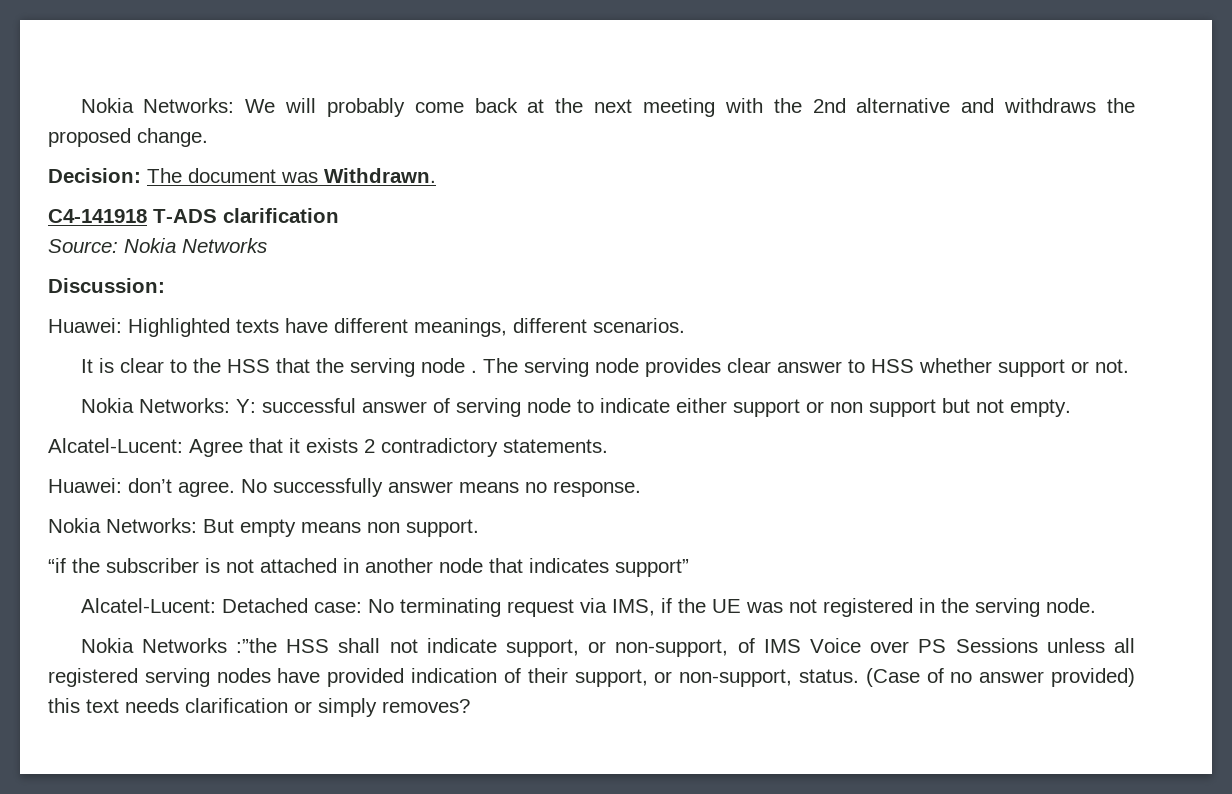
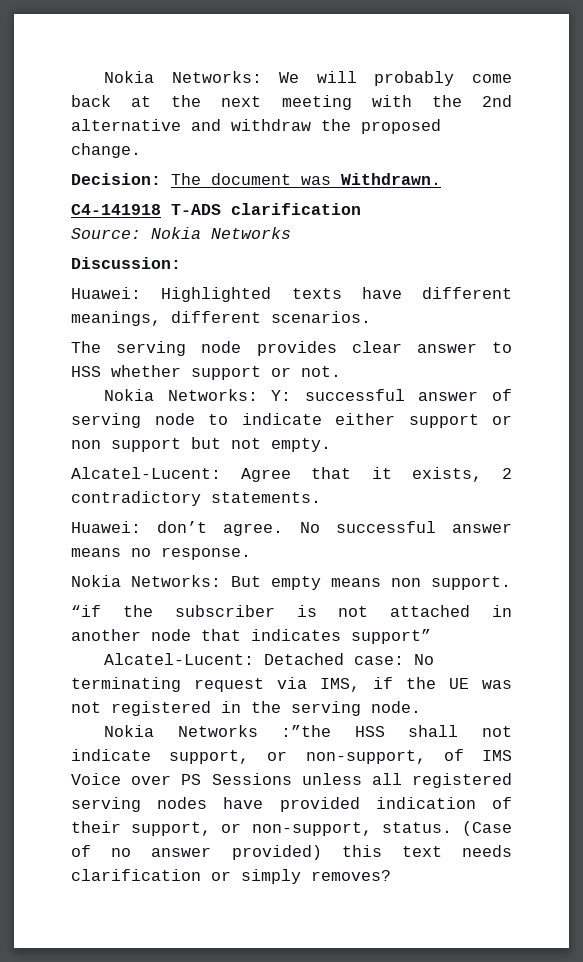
- Nokia Networks: We will probably come back at the next meeting with the 2nd alternative and withdraws the proposed change.
+ Nokia Networks: We will probably come back at the next meeting with the 2nd alternative and withdraw the proposed change.
- It is clear to the HSS that the serving node .
- Alcatel-Lucent: Agree that it exists 2 contradictory statements.
+ Alcatel-Lucent: Agree that it exists, 2 contradictory statements.
- No successfully answer means no response.
+ No successful answer means no response.

